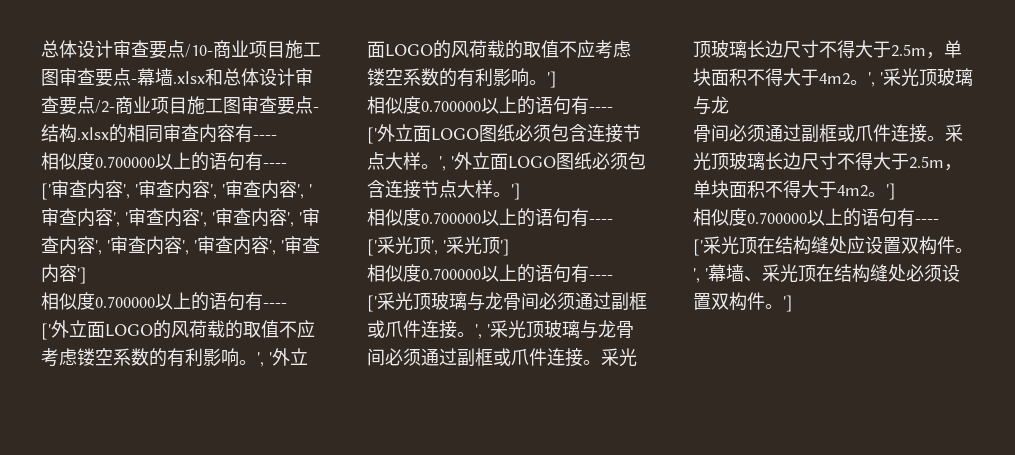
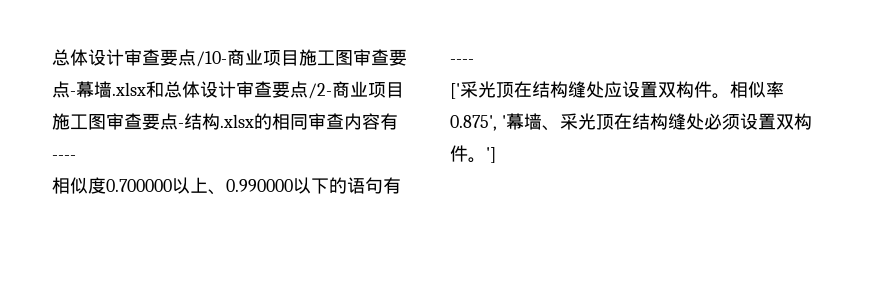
  总体设计审查要点/10-商业项目施工图审查要点-幕墙.xlsx和总体设计审查要点/2-商业项目施工图审查要点-结构.xlsx的相同审查内容有----
- 相似度0.700000以上的语句有----
- ['审查内容', '审查内容', '审查内容', '审查内容', '审查内容', '审查内容', '审查内容', '审查内容', '审查内容', '审查内容']
- 相似度0.700000以上的语句有----
- ['外立面LOGO的风荷载的取值不应考虑镂空系数的有利影响。', '外立面LOGO的风荷载的取值不应考虑镂空系数的有利影响。']
- 相似度0.700000以上的语句有----
- ['外立面LOGO图纸必须包含连接节点大样。', '外立面LOGO图纸必须包含连接节点大样。']
- 相似度0.700000以上的语句有----
- ['采光顶', '采光顶']
- 相似度0.700000以上的语句有----
- ['采光顶玻璃与龙骨间必须通过副框或爪件连接。', '采光顶玻璃与龙骨间必须通过副框或爪件连接。采光顶玻璃长边尺寸不得大于2.5m，单块面积不得大于4m2。', '采光顶玻璃与龙
- 骨间必须通过副框或爪件连接。采光顶玻璃长边尺寸不得大于2.5m，单块面积不得大于4m2。']
- 相似度0.700000以上的语句有----
+ 相似度0.700000以上、0.990000以下的语句有----
- ', '幕墙、采光顶在结构缝处必须设置双构件。
+ 相似率0.875', '幕墙、采光顶在结构缝处必须设置双构件。

